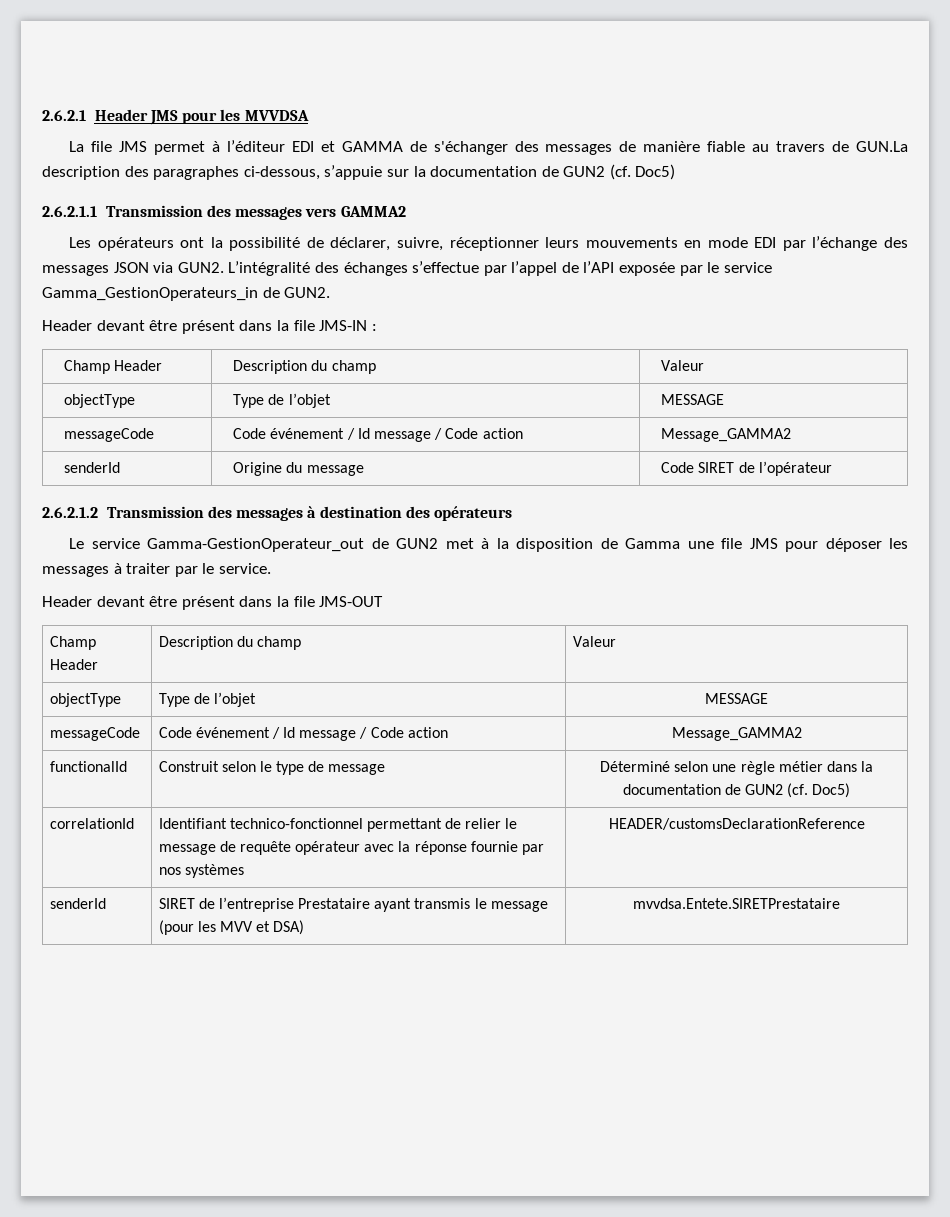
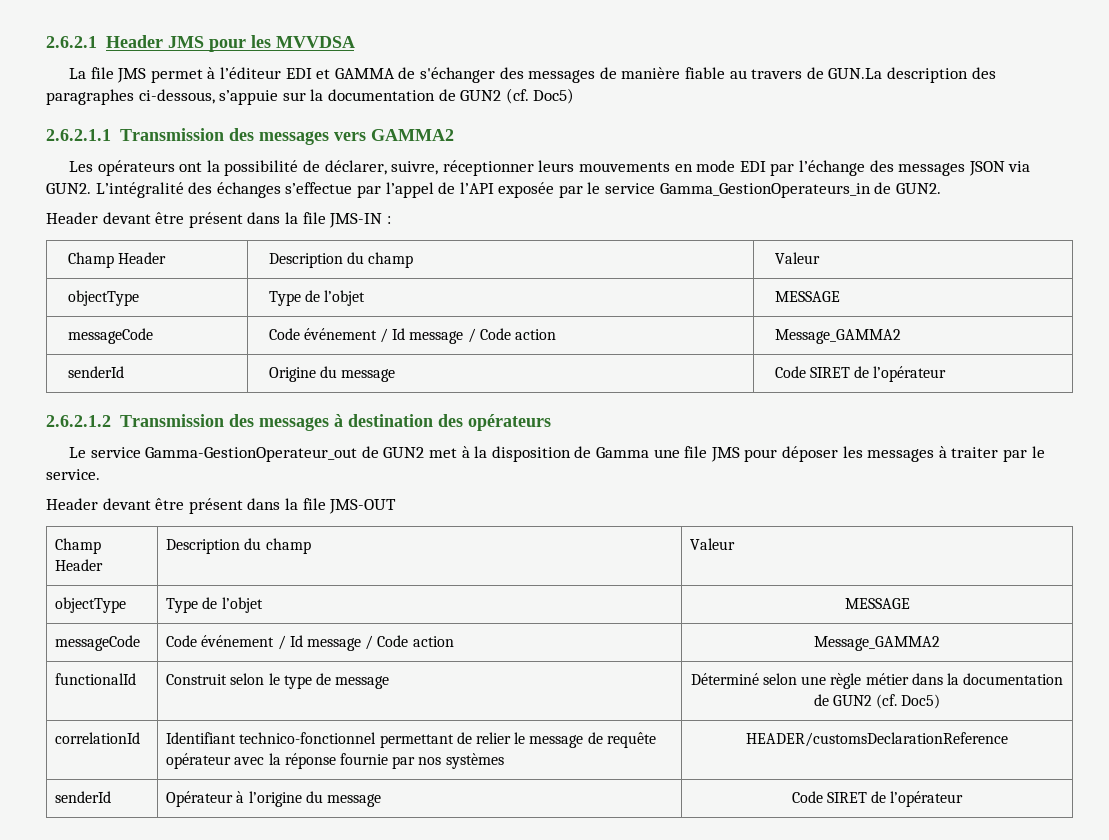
- senderId | SIRET de l’entreprise Prestataire ayant transmis le message (pour les MVV et DSA) | mvvdsa.Entete.SIRETPrestataire
+ senderId | Opérateur à l’origine du message | Code SIRET de l’opérateur

